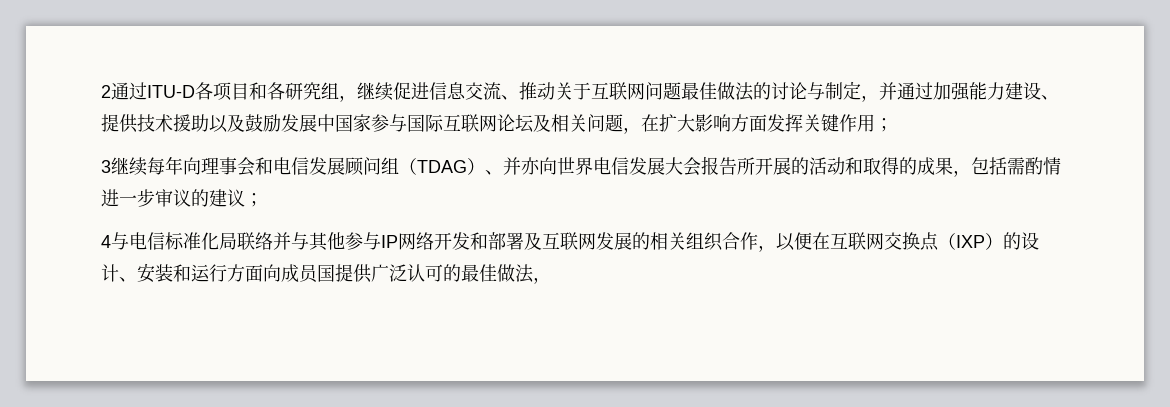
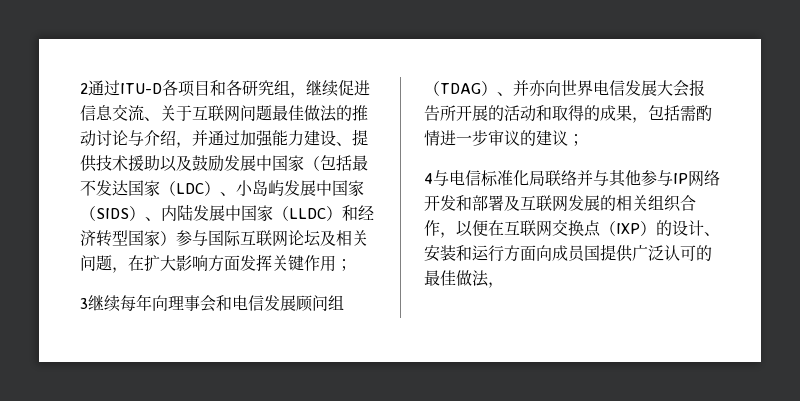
- 2通过ITU-D各项目和各研究组，继续促进信息交流、推动关于互联网问题最佳做法的讨论与制定，并通过加强能力建设、提供技术援助以及鼓励发展中国家参与国际互联网论坛及相关问题，在扩大影响方面发挥关键作用；
+ 2通过ITU-D各项目和各研究组，继续促进信息交流、关于互联网问题最佳做法的推动讨论与介绍，并通过加强能力建设、提供技术援助以及鼓励发展中国家（包括最不发达国家（LDC）、小岛屿发展中国家（SIDS）、内陆发展中国家（LLDC）和经济转型国家）参与国际互联网论坛及相关问题，在扩大影响方面发挥关键作用；

